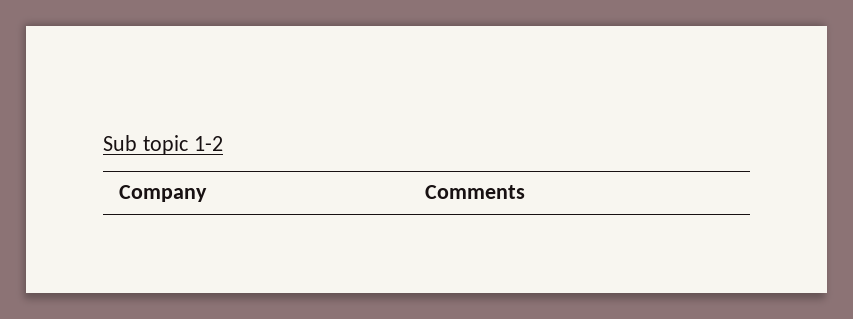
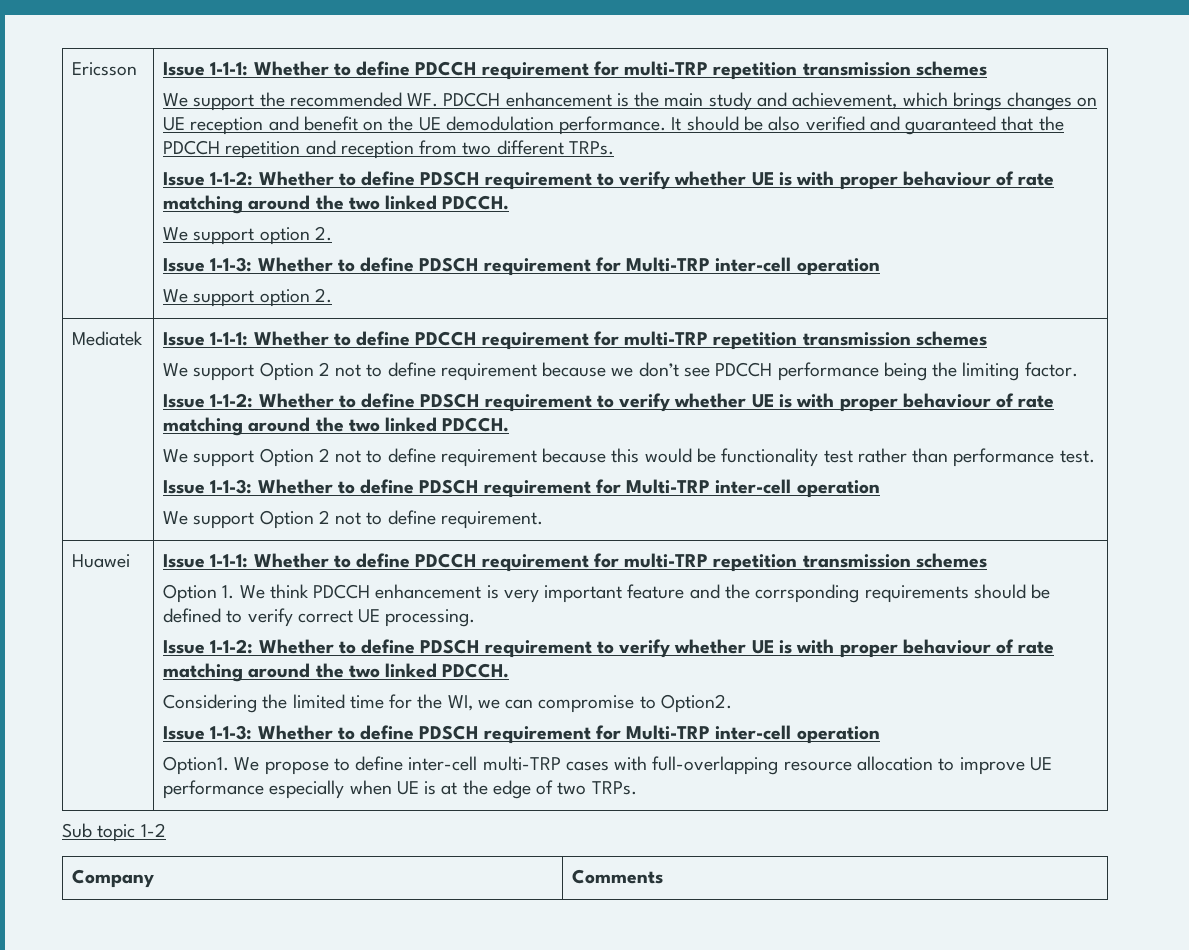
+ Ericsson | Issue 1-1-1: Whether to define PDCCH requirement for multi-TRP repetition transmission schemes
+ We support the recommended WF. PDCCH enhancement is the main study and achievement, which brings changes on UE reception and benefit on the UE demodulation performance. It should be also verified and guaranteed that the PDCCH repetition and reception from two different TRPs.
+ Issue 1-1-2: Whether to define PDSCH requirement to verify whether UE is with proper behaviour of rate matching around the two linked PDCCH.
+ We support option 2.
+ Issue 1-1-3: Whether to define PDSCH requirement for Multi-TRP inter-cell operation
+ We support option 2.
+ Mediatek | Issue 1-1-1: Whether to define PDCCH requirement for multi-TRP repetition transmission schemes
+ We support Option 2 not to define requirement because we don’t see PDCCH performance being the limiting factor.
+ Issue 1-1-2: Whether to define PDSCH requirement to verify whether UE is with proper behaviour of rate matching around the two linked PDCCH.
+ We support Option 2 not to define requirement because this would be functionality test rather than performance test.
+ Issue 1-1-3: Whether to define PDSCH requirement for Multi-TRP inter-cell operation
+ We support Option 2 not to define requirement.
+ Huawei | Issue 1-1-1: Whether to define PDCCH requirement for multi-TRP repetition transmission schemes
+ Option 1. We think PDCCH enhancement is very important feature and the corrsponding requirements should be defined to verify correct UE processing.
+ Issue 1-1-2: Whether to define PDSCH requirement to verify whether UE is with proper behaviour of rate matching around the two linked PDCCH.
+ Considering the limited time for the WI, we can compromise to Option2.
+ Issue 1-1-3: Whether to define PDSCH requirement for Multi-TRP inter-cell operation
+ Option1. We propose to define inter-cell multi-TRP cases with full-overlapping resource allocation to improve UE performance especially when UE is at the edge of two TRPs.

